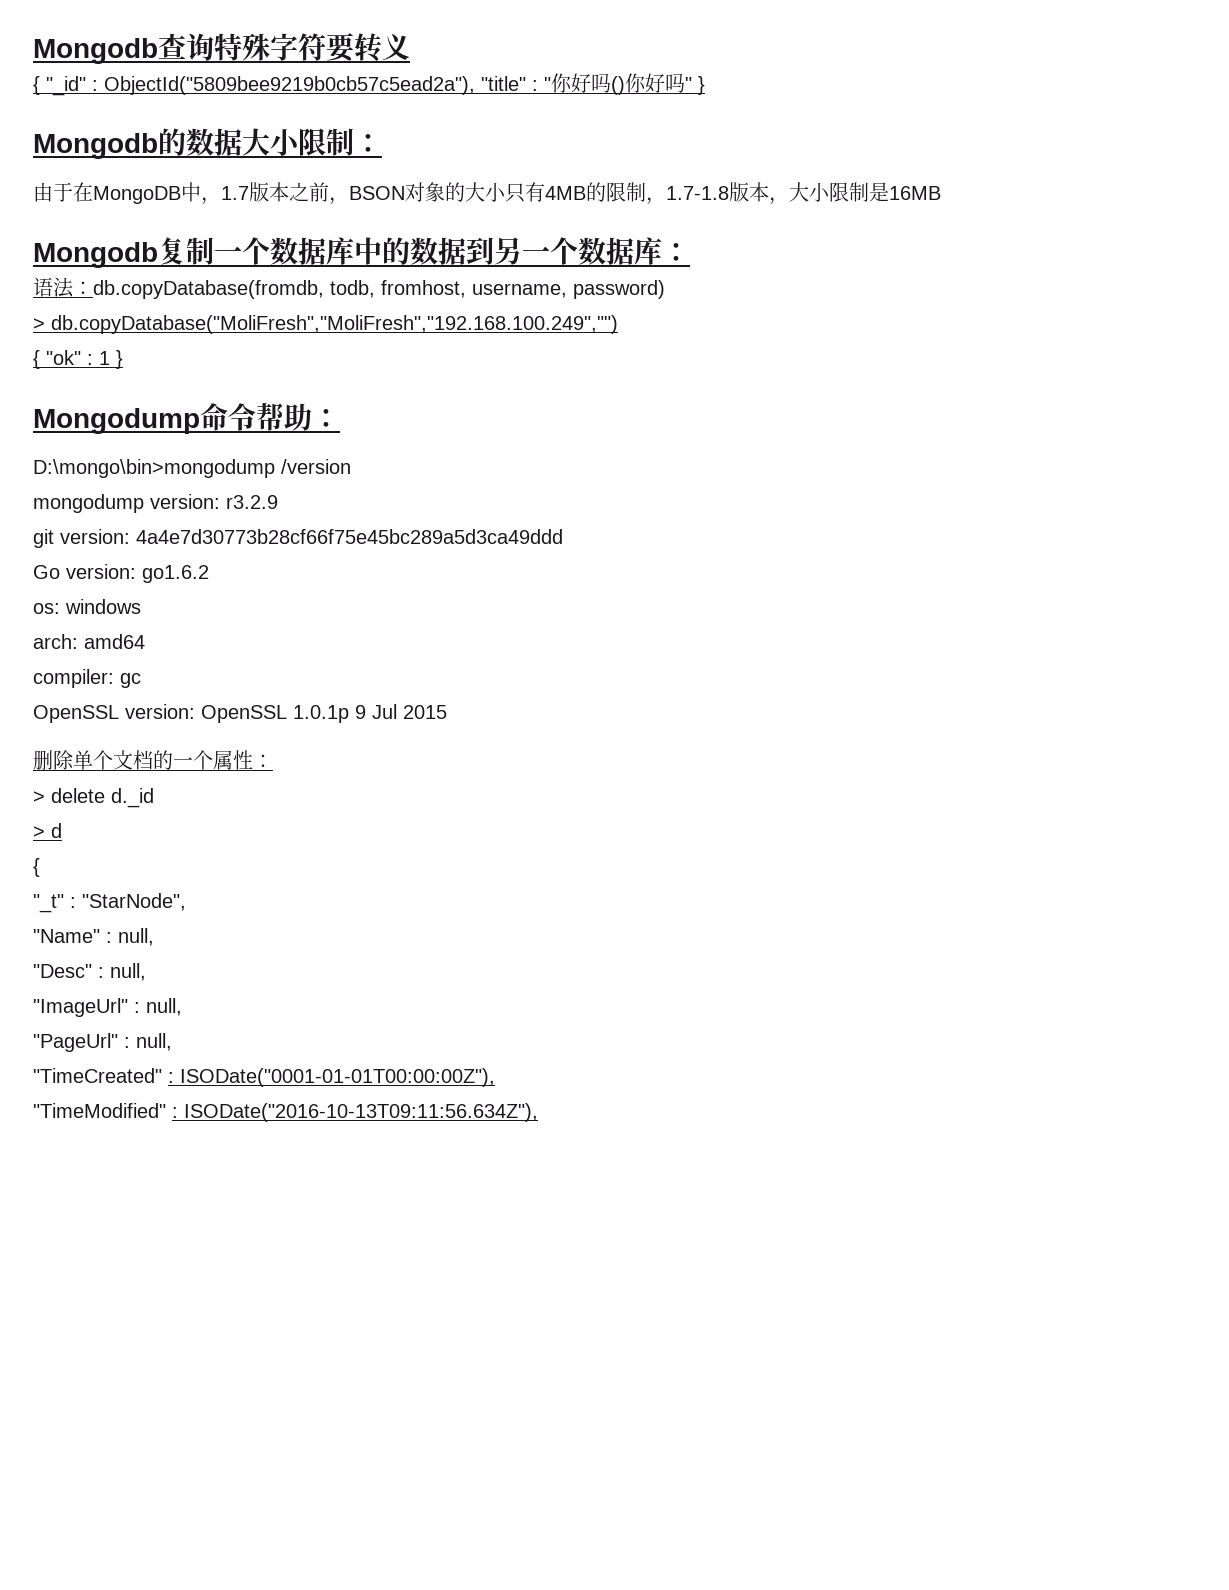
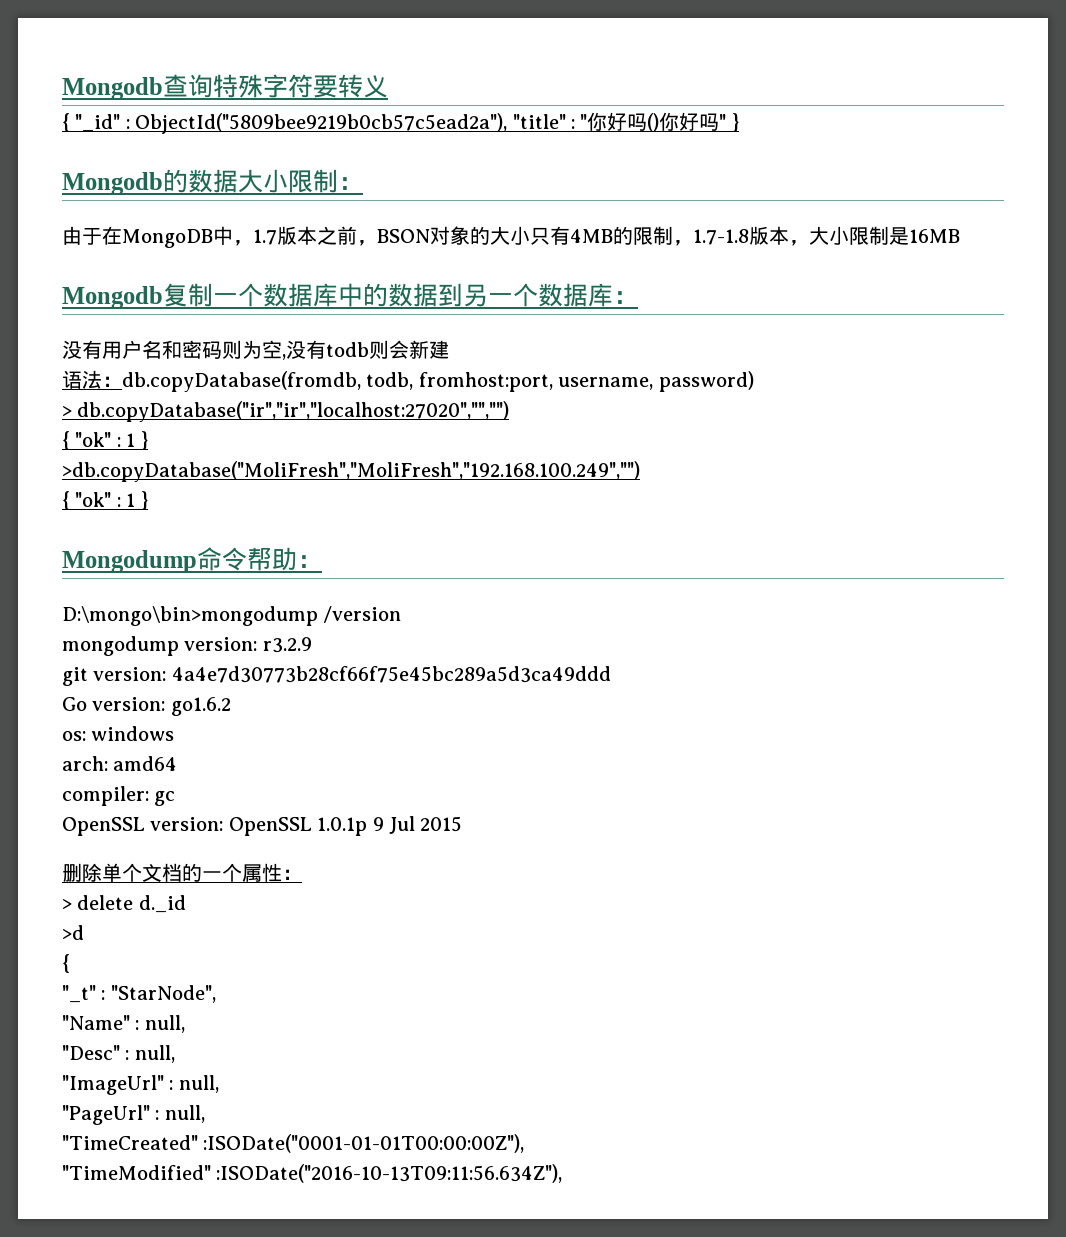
+ 没有用户名和密码则为空,没有todb则会新建
- 语法：db.copyDatabase(fromdb, todb, fromhost, username, password)
+ 语法：db.copyDatabase(fromdb, todb, fromhost:port, username, password)
- > db.copyDatabase("MoliFresh","MoliFresh","192.168.100.249","")
+ > db.copyDatabase("ir","ir","localhost:27020","","")
+ { "ok" : 1 }
+ >db.copyDatabase("MoliFresh","MoliFresh","192.168.100.249","")
- > d
+ >d
- "TimeCreated" : ISODate("0001-01-01T00:00:00Z"),
+ "TimeCreated" :ISODate("0001-01-01T00:00:00Z"),
- "TimeModified" : ISODate("2016-10-13T09:11:56.634Z"),
+ "TimeModified" :ISODate("2016-10-13T09:11:56.634Z"),

